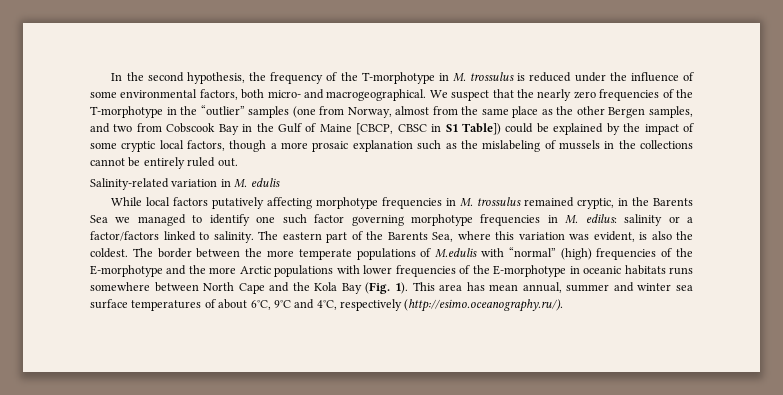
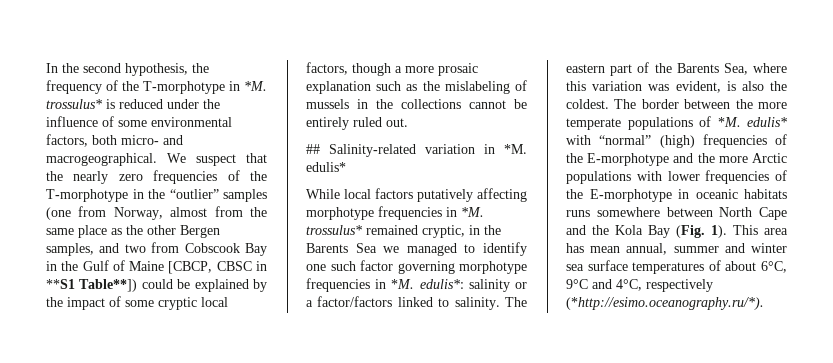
- In the second hypothesis, the frequency of the T-morphotype in M. trossulus is reduced under the influence of some environmental factors, both micro- and macrogeographical.
+ In the second hypothesis, the frequency of the T-morphotype in *M. trossulus* is reduced under the influence of some environmental factors, both micro- and macrogeographical.
- We suspect that the nearly zero frequencies of the T-morphotype in the “outlier” samples (one from Norway, almost from the same place as the other Bergen samples, and two from Cobscook Bay in the Gulf of Maine [CBCP, CBSC in S1 Table]) could be explained by the impact of some cryptic local factors, though a more prosaic explanation such as the mislabeling of mussels in the collections cannot be entirely ruled out.
+ We suspect that the nearly zero frequencies of the T-morphotype in the “outlier” samples (one from Norway, almost from the same place as the other Bergen samples, and two from Cobscook Bay in the Gulf of Maine [CBCP, CBSC in **S1 Table**]) could be explained by the impact of some cryptic local factors, though a more prosaic explanation such as the mislabeling of mussels in the collections cannot be entirely ruled out.
- Salinity-related variation in M. edulis
+ ## Salinity-related variation in *M. edulis*
- While local factors putatively affecting morphotype frequencies in M. trossulus remained cryptic, in the Barents Sea we managed to identify one such factor governing morphotype frequencies in M. edilus: salinity or a factor/factors linked to salinity.
+ While local factors putatively affecting morphotype frequencies in *M. trossulus* remained cryptic, in the Barents Sea we managed to identify one such factor governing morphotype frequencies in *M. edulis*: salinity or a factor/factors linked to salinity.
- The border between the more temperate populations of M.edulis with “normal” (high) frequencies of the E-morphotype and the more Arctic populations with lower frequencies of the E-morphotype in oceanic habitats runs somewhere between North Cape and the Kola Bay (Fig. 1).
+ The border between the more temperate populations of *M. edulis* with “normal” (high) frequencies of the E-morphotype and the more Arctic populations with lower frequencies of the E-morphotype in oceanic habitats runs somewhere between North Cape and the Kola Bay (Fig. 1).
- This area has mean annual, summer and winter sea surface temperatures of about 6°C, 9°C and 4°C, respectively (http://esimo.oceanography.ru/).
+ This area has mean annual, summer and winter sea surface temperatures of about 6°C, 9°C and 4°C, respectively (*http://esimo.oceanography.ru/*).

